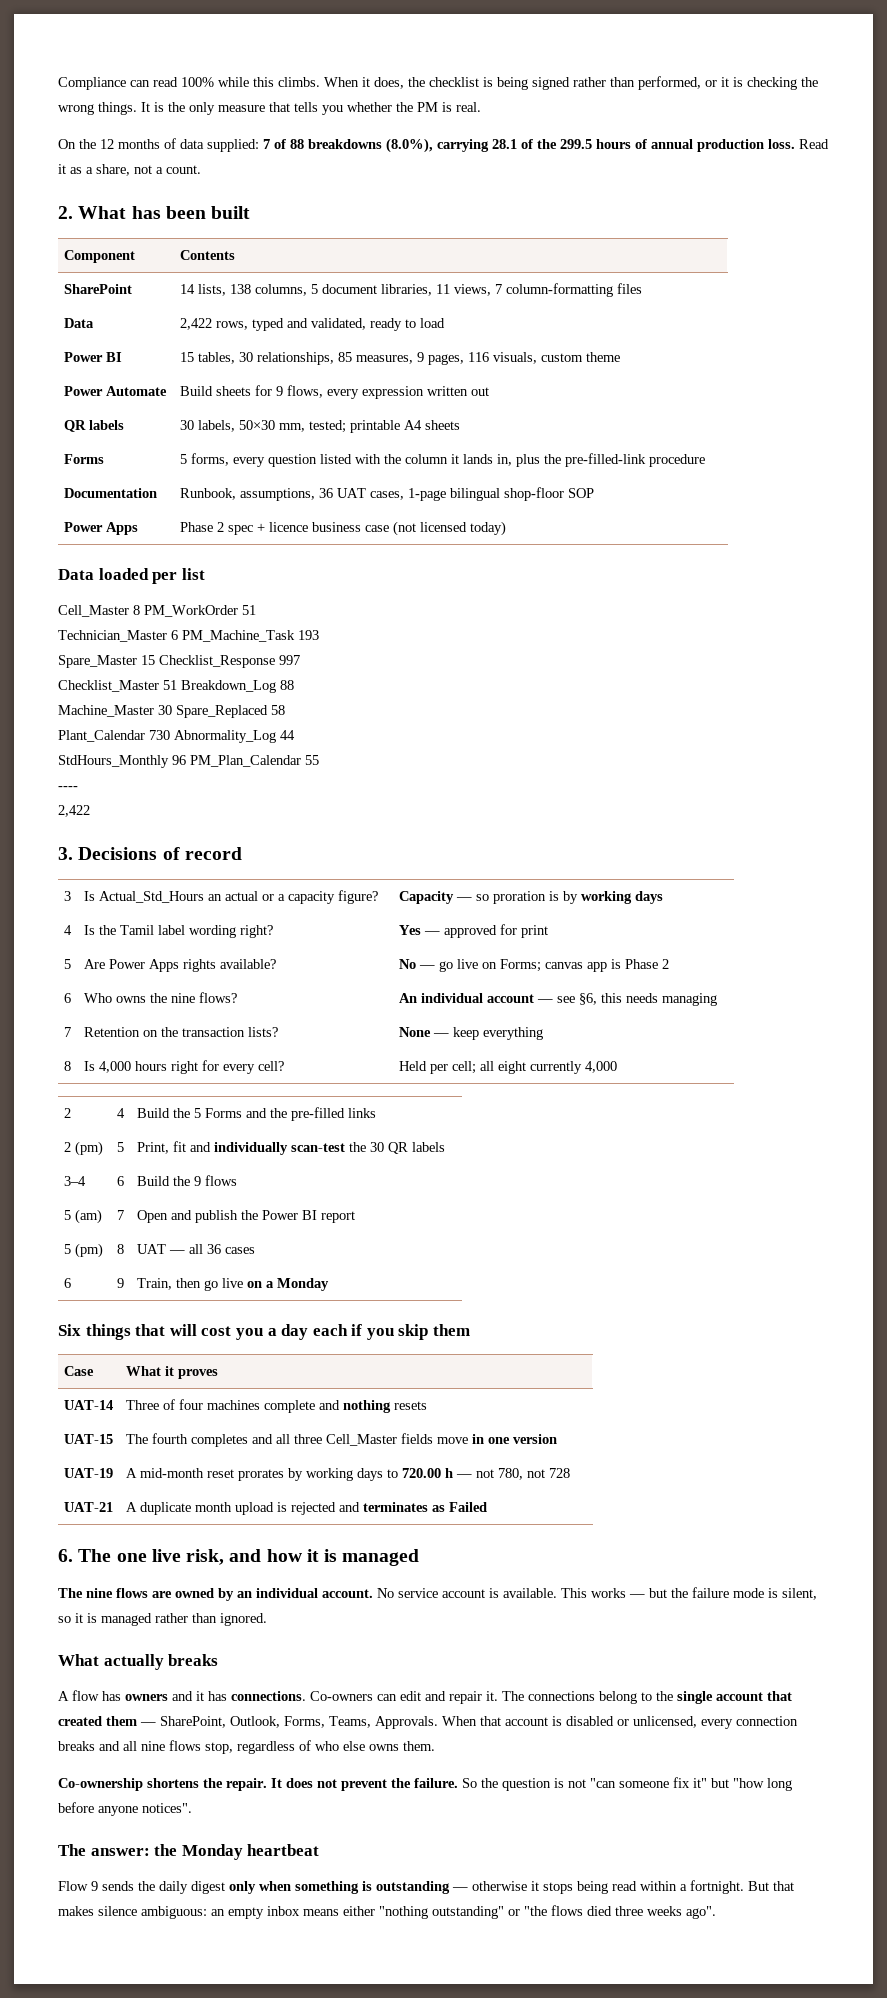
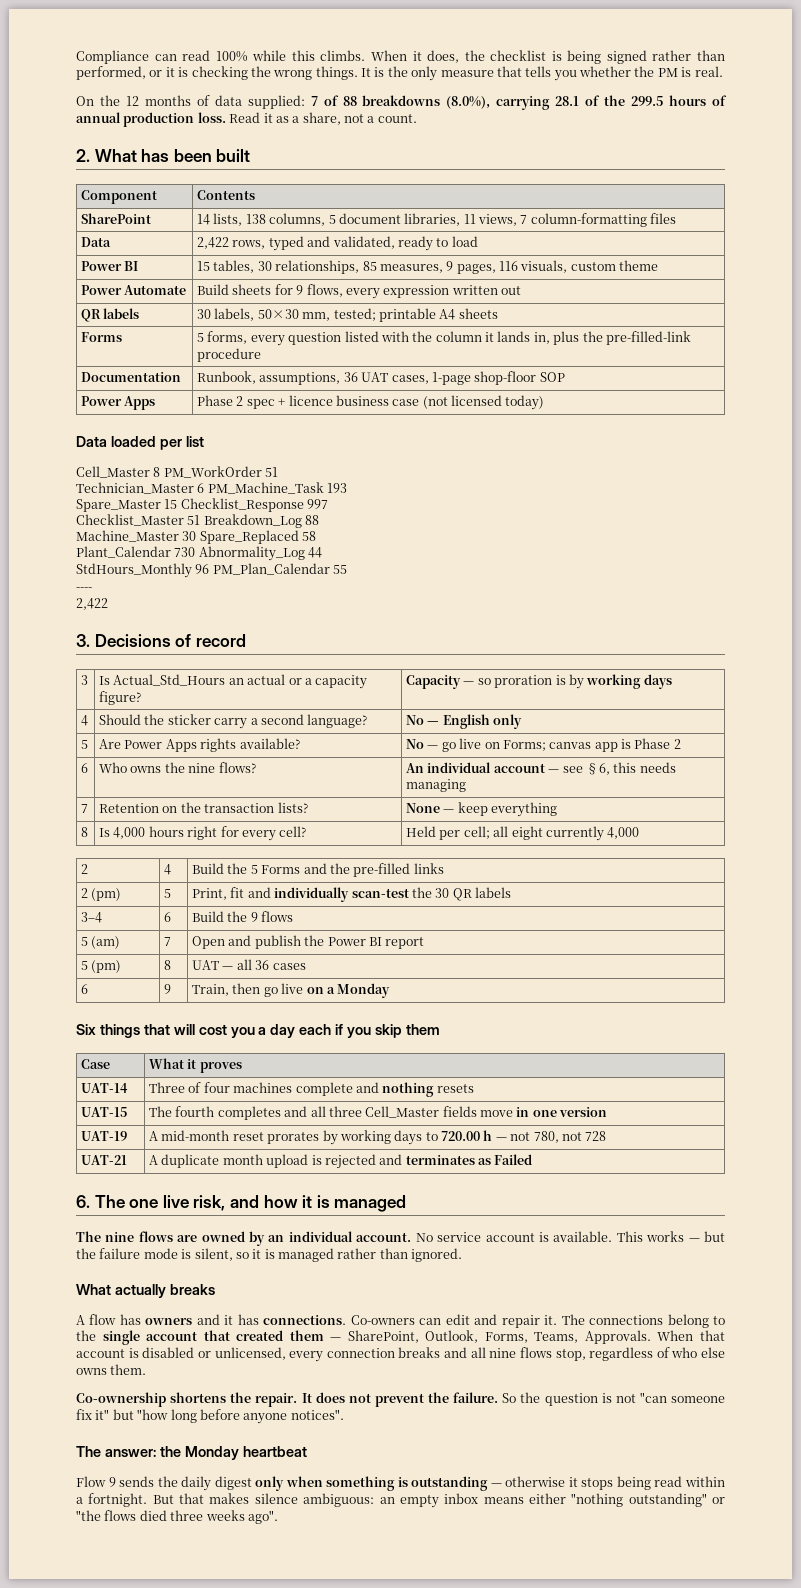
- Documentation | Runbook, assumptions, 36 UAT cases, 1-page bilingual shop-floor SOP
+ Documentation | Runbook, assumptions, 36 UAT cases, 1-page shop-floor SOP
- 4 | Is the Tamil label wording right? | Yes — approved for print
+ 4 | Should the sticker carry a second language? | No — English only

